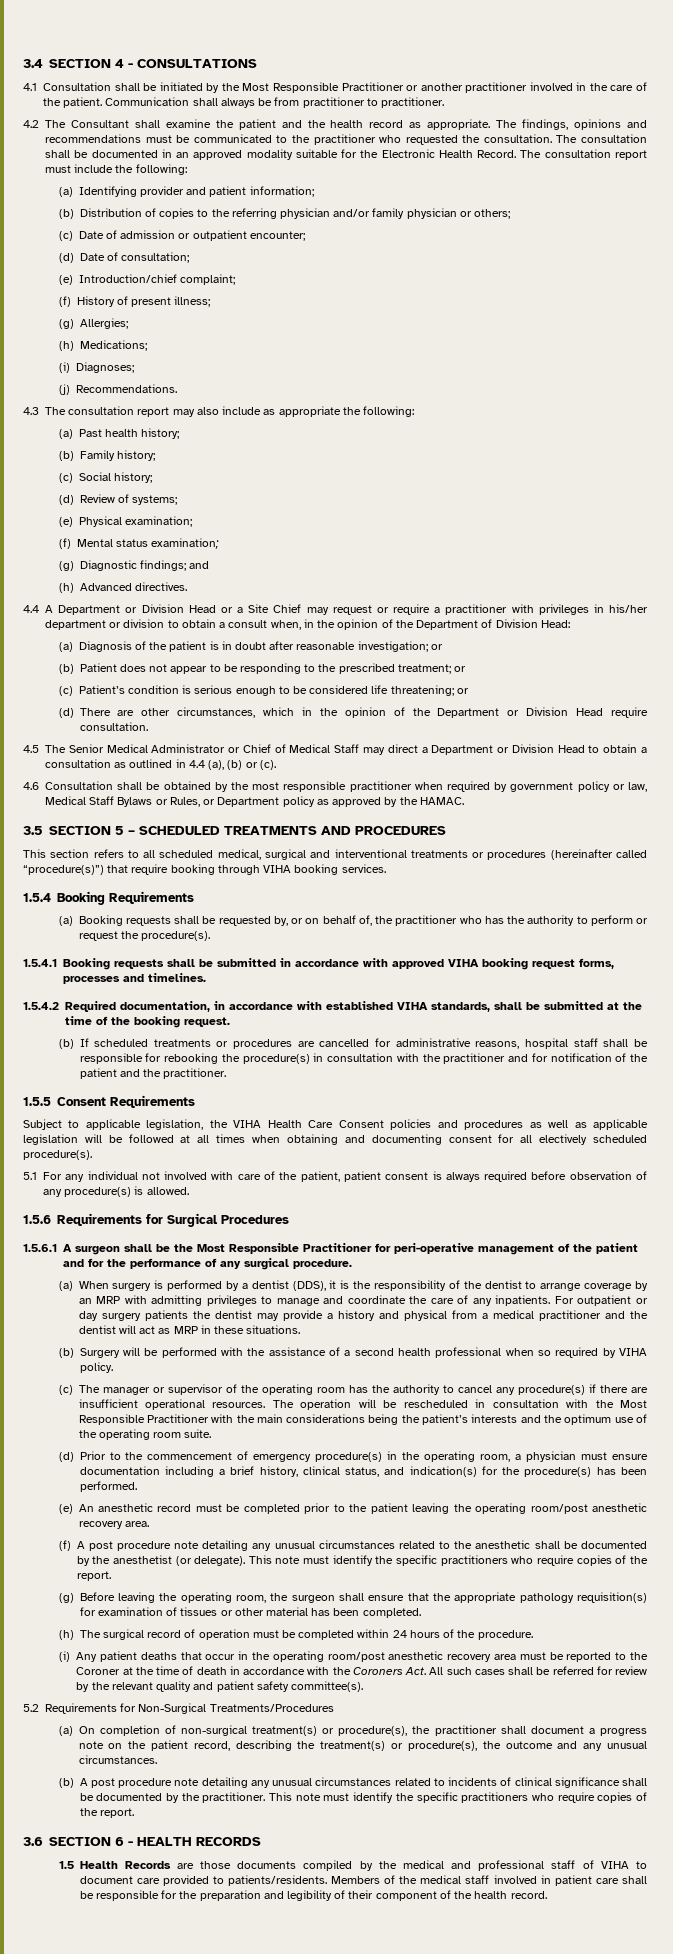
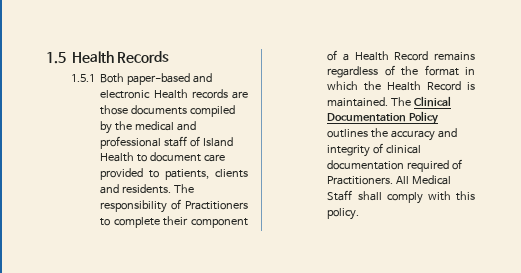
- 3.4 SECTION 4 - CONSULTATIONS
- 4.1 Consultation shall be initiated by the Most Responsible Practitioner or another practitioner involved in the care of the patient. Communication shall always be from practitioner to practitioner.
- 4.2 The Consultant shall examine the patient and the health record as appropriate. The findings, opinions and recommendations must be communicated to the practitioner who requested the consultation. The consultation shall be documented in an approved modality suitable for the Electronic Health Record. The consultation report must include the following:
- (a) Identifying provider and patient information;
- (b) Distribution of copies to the referring physician and/or family physician or others;
- (c) Date of admission or outpatient encounter;
- (d) Date of consultation;
- (e) Introduction/chief complaint;
- (f) History of present illness;
- (g) Allergies;
- (h) Medications;
- (i) Diagnoses;
- (j) Recommendations.
- 4.3 The consultation report may also include as appropriate the following:
- (a) Past health history;
- (b) Family history;
- (c) Social history;
- (d) Review of systems;
- (e) Physical examination;
- (f) Mental status examination;
- (g) Diagnostic findings; and
- (h) Advanced directives.
- 4.4 A Department or Division Head or a Site Chief may request or require a practitioner with privileges in his/her department or division to obtain a consult when, in the opinion of the Department of Division Head:
- (a) Diagnosis of the patient is in doubt after reasonable investigation; or
- (b) Patient does not appear to be responding to the prescribed treatment; or
- (c) Patient’s condition is serious enough to be considered life threatening; or
- (d) There are other circumstances, which in the opinion of the Department or Division Head require consultation.
- 4.5 The Senior Medical Administrator or Chief of Medical Staff may direct a Department or Division Head to obtain a consultation as outlined in 4.4 (a), (b) or (c).
- 4.6 Consultation shall be obtained by the most responsible practitioner when required by government policy or law, Medical Staff Bylaws or Rules, or Department policy as approved by the HAMAC.
- 3.5 SECTION 5 – SCHEDULED TREATMENTS AND PROCEDURES
- This section refers to all scheduled medical, surgical and interventional treatments or procedures (hereinafter called “procedure(s)”) that require booking through VIHA booking services.
- 1.5.4 Booking Requirements
- (a) Booking requests shall be requested by, or on behalf of, the practitioner who has the authority to perform or request the procedure(s).
- 1.5.4.1 Booking requests shall be submitted in accordance with approved VIHA booking request forms, processes and timelines.
- 1.5.4.2 Required documentation, in accordance with established VIHA standards, shall be submitted at the time of the booking request.
- (b) If scheduled treatments or procedures are cancelled for administrative reasons, hospital staff shall be responsible for rebooking the procedure(s) in consultation with the practitioner and for notification of the patient and the practitioner.
- 1.5.5 Consent Requirements
- Subject to applicable legislation, the VIHA Health Care Consent policies and procedures as well as applicable legislation will be followed at all times when obtaining and documenting consent for all electively scheduled procedure(s).
- 5.1 For any individual not involved with care of the patient, patient consent is always required before observation of any procedure(s) is allowed.
- 1.5.6 Requirements for Surgical Procedures
- 1.5.6.1 A surgeon shall be the Most Responsible Practitioner for peri-operative management of the patient and for the performance of any surgical procedure.
- (a) When surgery is performed by a dentist (DDS), it is the responsibility of the dentist to arrange coverage by an MRP with admitting privileges to manage and coordinate the care of any inpatients. For outpatient or day surgery patients the dentist may provide a history and physical from a medical practitioner and the dentist will act as MRP in these situations.
- (b) Surgery will be performed with the assistance of a second health professional when so required by VIHA policy.
- (c) The manager or supervisor of the operating room has the authority to cancel any procedure(s) if there are insufficient operational resources. The operation will be rescheduled in consultation with the Most Responsible Practitioner with the main considerations being the patient’s interests and the optimum use of the operating room suite.
- (d) Prior to the commencement of emergency procedure(s) in the operating room, a physician must ensure documentation including a brief history, clinical status, and indication(s) for the procedure(s) has been performed.
- (e) An anesthetic record must be completed prior to the patient leaving the operating room/post anesthetic recovery area.
- (f) A post procedure note detailing any unusual circumstances related to the anesthetic shall be documented by the anesthetist (or delegate). This note must identify the specific practitioners who require copies of the report.
- (g) Before leaving the operating room, the surgeon shall ensure that the appropriate pathology requisition(s) for examination of tissues or other material has been completed.
- (h) The surgical record of operation must be completed within 24 hours of the procedure.
- (i) Any patient deaths that occur in the operating room/post anesthetic recovery area must be reported to the Coroner at the time of death in accordance with the Coroners Act. All such cases shall be referred for review by the relevant quality and patient safety committee(s).
- 5.2 Requirements for Non-Surgical Treatments/Procedures
- (a) On completion of non-surgical treatment(s) or procedure(s), the practitioner shall document a progress note on the patient record, describing the treatment(s) or procedure(s), the outcome and any unusual circumstances.
- (b) A post procedure note detailing any unusual circumstances related to incidents of clinical significance shall be documented by the practitioner. This note must identify the specific practitioners who require copies of the report.
- 3.6 SECTION 6 - HEALTH RECORDS
- 1.5 Health Records are those documents compiled by the medical and professional staff of VIHA to document care provided to patients/residents. Members of the medical staff involved in patient care shall be responsible for the preparation and legibility of their component of the health record.
+ 1.5 Health Records
+ 1.5.1 Both paper-based and electronic Health records are those documents compiled by the medical and professional staff of Island Health to document care provided to patients, clients and residents. The responsibility of Practitioners to complete their component of a Health Record remains regardless of the format in which the Health Record is maintained. The Clinical Documentation Policy outlines the accuracy and integrity of clinical documentation required of Practitioners. All Medical Staff shall comply with this policy.

